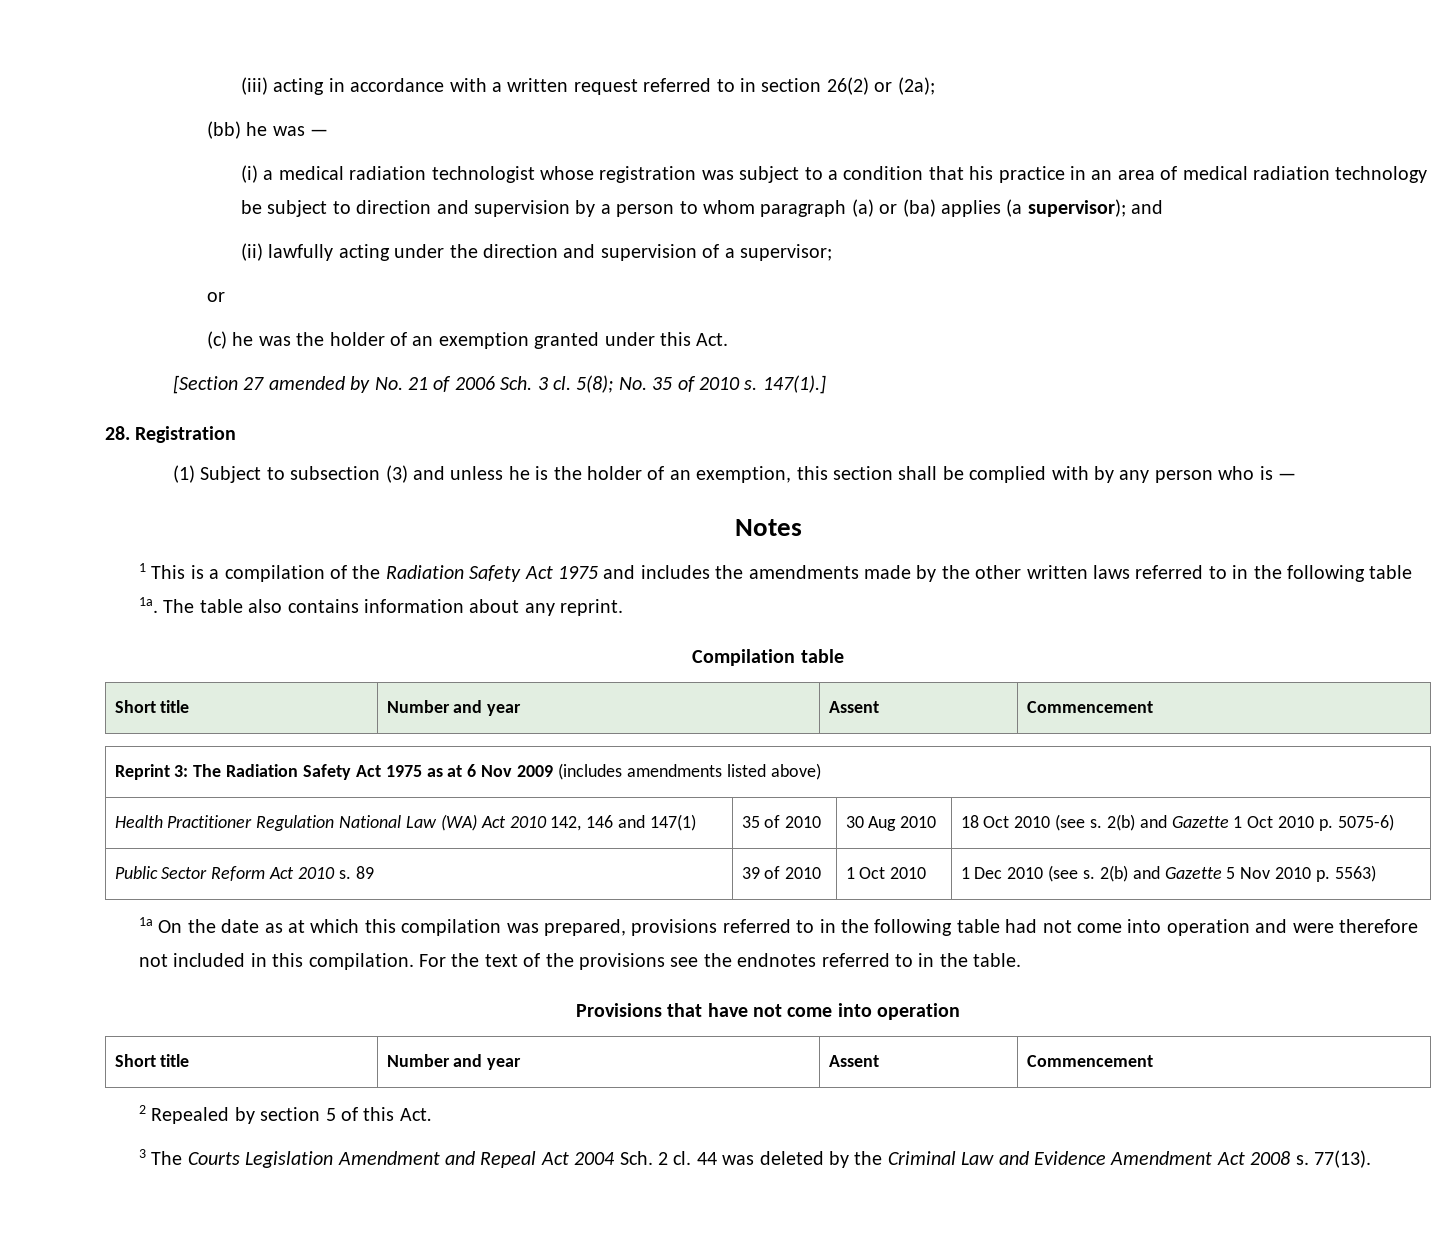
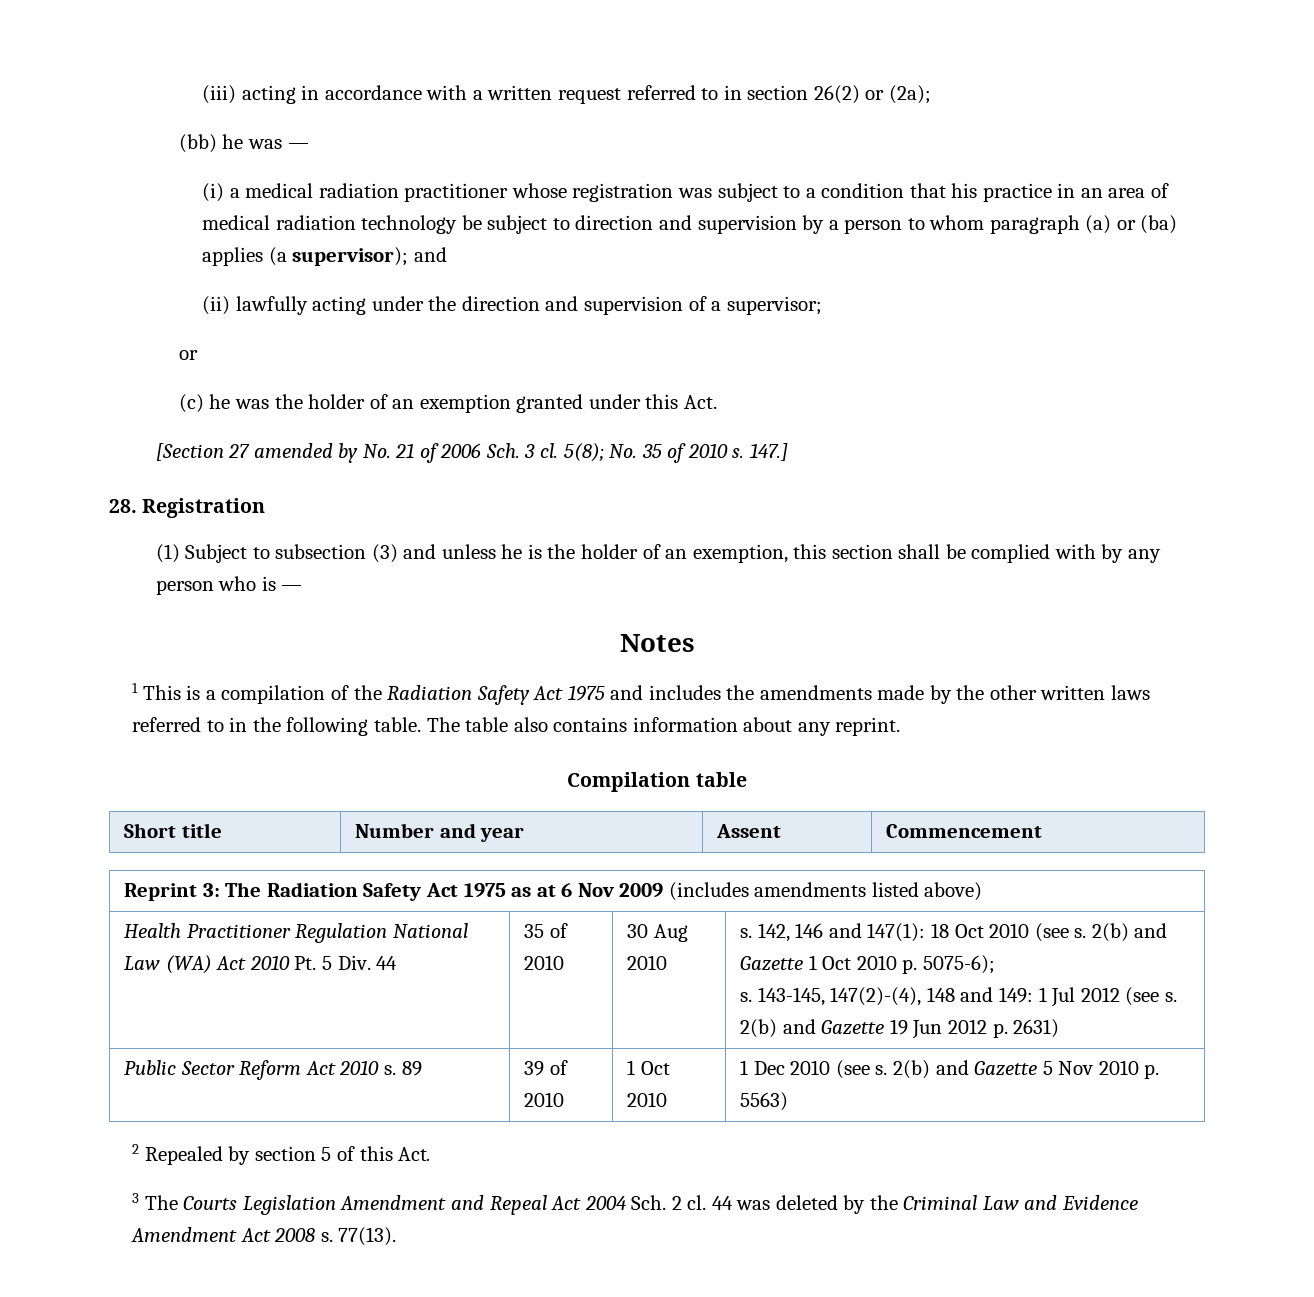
- (i) a medical radiation technologist whose registration was subject to a condition that his practice in an area of medical radiation technology be subject to direction and supervision by a person to whom paragraph (a) or (ba) applies (a supervisor); and
+ (i) a medical radiation practitioner whose registration was subject to a condition that his practice in an area of medical radiation technology be subject to direction and supervision by a person to whom paragraph (a) or (ba) applies (a supervisor); and
- 147(1).]
+ 147.]
- 1 This is a compilation of the Radiation Safety Act 1975 and includes the amendments made by the other written laws referred to in the following table 1a.
+ 1 This is a compilation of the Radiation Safety Act 1975 and includes the amendments made by the other written laws referred to in the following table.
- Health Practitioner Regulation National Law (WA) Act 2010 142, 146 and 147(1)
+ Health Practitioner Regulation National Law (WA) Act 2010 Pt. 5 Div. 44
- 18 Oct 2010 (see s.
+ s. 142, 146 and 147(1): 18 Oct 2010 (see s.
- 2(b) and Gazette 1 Oct 2010 p. 5075-6)
+ 2(b) and Gazette 1 Oct 2010 p. 5075-6);
+ s. 143-145, 147(2)-(4), 148 and 149: 1 Jul 2012 (see s. 2(b) and Gazette 19 Jun 2012 p. 2631)
- 1a On the date as at which this compilation was prepared, provisions referred to in the following table had not come into operation and were therefore not included in this compilation. For the text of the provisions see the endnotes referred to in the table.
- Provisions that have not come into operation
- Short title | Number and year | Assent | Commencement

